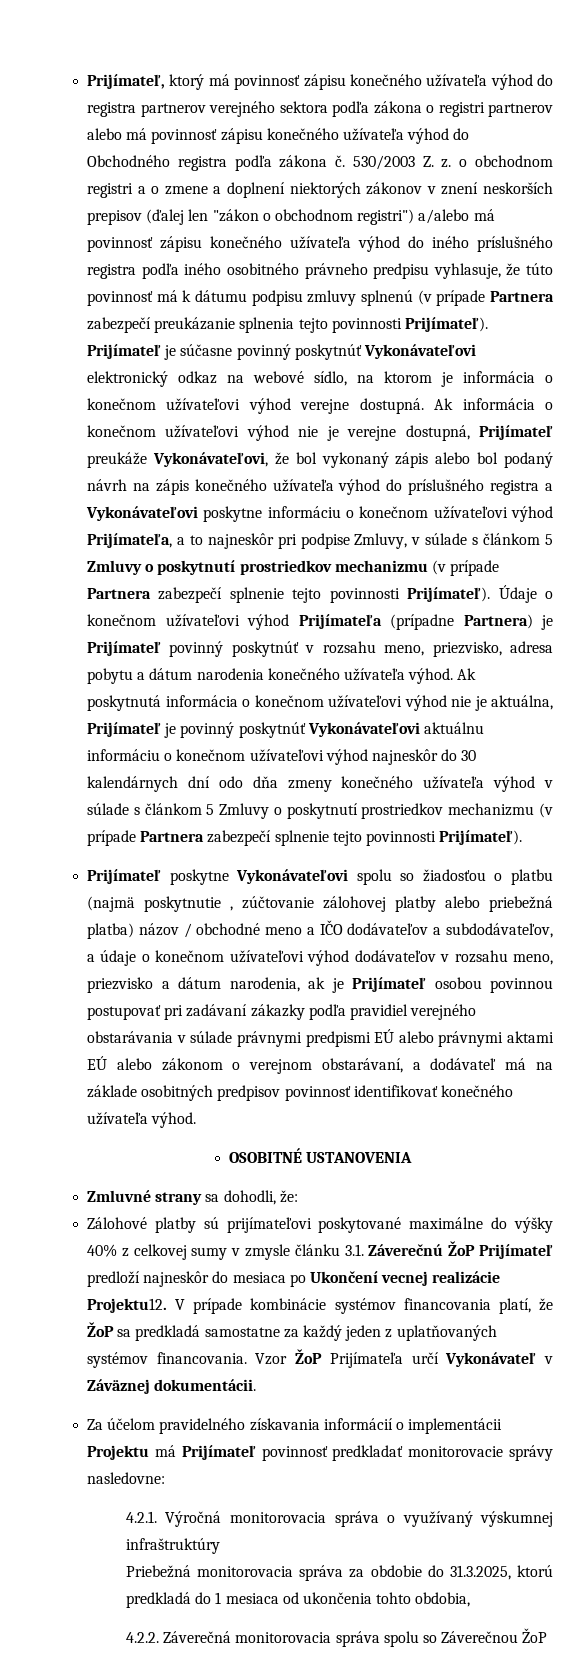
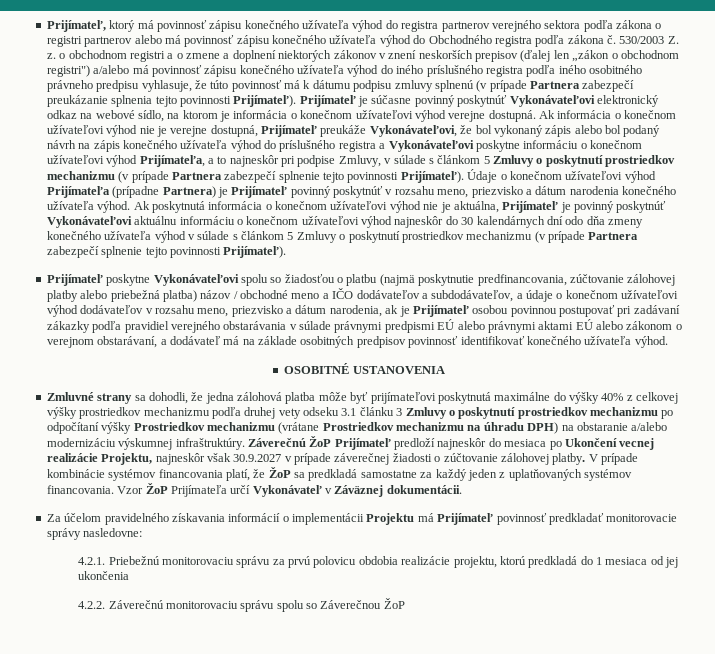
- 530/2003 Z. z. o obchodnom registri a o zmene a doplnení niektorých zákonov v znení neskorších prepisov (ďalej len "zákon o obchodnom registri") a/alebo má povinnosť zápisu konečného užívateľa výhod do iného príslušného registra podľa iného osobitného právneho predpisu vyhlasuje, že túto povinnosť má k dátumu podpisu zmluvy splnenú (v prípade Partnera zabezpečí preukázanie splnenia tejto povinnosti Prijímateľ).
+ 530/2003 Z. z. o obchodnom registri a o zmene a doplnení niektorých zákonov v znení neskorších prepisov (ďalej len „zákon o obchodnom registri") a/alebo má povinnosť zápisu konečného užívateľa výhod do iného príslušného registra podľa iného osobitného právneho predpisu vyhlasuje, že túto povinnosť má k dátumu podpisu zmluvy splnenú (v prípade Partnera zabezpečí preukázanie splnenia tejto povinnosti Prijímateľ).
- Údaje o konečnom užívateľovi výhod Prijímateľa (prípadne Partnera) je Prijímateľ povinný poskytnúť v rozsahu meno, priezvisko, adresa pobytu a dátum narodenia konečného užívateľa výhod.
+ Údaje o konečnom užívateľovi výhod Prijímateľa (prípadne Partnera) je Prijímateľ povinný poskytnúť v rozsahu meno, priezvisko a dátum narodenia konečného užívateľa výhod.
- Prijímateľ poskytne Vykonávateľovi spolu so žiadosťou o platbu (najmä poskytnutie , zúčtovanie zálohovej platby alebo priebežná platba) názov / obchodné meno a IČO dodávateľov a subdodávateľov, a údaje o konečnom užívateľovi výhod dodávateľov v rozsahu meno, priezvisko a dátum narodenia, ak je Prijímateľ osobou povinnou postupovať pri zadávaní zákazky podľa pravidiel verejného obstarávania v súlade právnymi predpismi EÚ alebo právnymi aktami EÚ alebo zákonom o verejnom obstarávaní, a dodávateľ má na základe osobitných predpisov povinnosť identifikovať konečného užívateľa výhod.
+ Prijímateľ poskytne Vykonávateľovi spolu so žiadosťou o platbu (najmä poskytnutie predfinancovania, zúčtovanie zálohovej platby alebo priebežná platba) názov / obchodné meno a IČO dodávateľov a subdodávateľov, a údaje o konečnom užívateľovi výhod dodávateľov v rozsahu meno, priezvisko a dátum narodenia, ak je Prijímateľ osobou povinnou postupovať pri zadávaní zákazky podľa pravidiel verejného obstarávania v súlade právnymi predpismi EÚ alebo právnymi aktami EÚ alebo zákonom o verejnom obstarávaní, a dodávateľ má na základe osobitných predpisov povinnosť identifikovať konečného užívateľa výhod.
- Zmluvné strany sa dohodli, že:
- Zálohové platby sú prijímateľovi poskytované maximálne do výšky 40% z celkovej sumy v zmysle článku 3.1. Záverečnú ŽoP Prijímateľ predloží najneskôr do mesiaca po Ukončení vecnej realizácie Projektu12.
+ Zmluvné strany sa dohodli, že jedna zálohová platba môže byť prijímateľovi poskytnutá maximálne do výšky 40% z celkovej výšky prostriedkov mechanizmu podľa druhej vety odseku 3.1 článku 3 Zmluvy o poskytnutí prostriedkov mechanizmu po odpočítaní výšky Prostriedkov mechanizmu (vrátane Prostriedkov mechanizmu na úhradu DPH) na obstaranie a/alebo modernizáciu výskumnej infraštruktúry. Záverečnú ŽoP Prijímateľ predloží najneskôr do mesiaca po Ukončení vecnej realizácie Projektu, najneskôr však 30.9.2027 v prípade záverečnej žiadosti o zúčtovanie zálohovej platby.
- 4.2.1. Výročná monitorovacia správa o využívaný výskumnej infraštruktúry
- Priebežná monitorovacia správa za obdobie do 31.3.2025, ktorú predkladá do 1 mesiaca od ukončenia tohto obdobia,
+ 4.2.1. Priebežnú monitorovaciu správu za prvú polovicu obdobia realizácie projektu, ktorú predkladá do 1 mesiaca od jej ukončenia
- 4.2.2. Záverečná monitorovacia správa spolu so Záverečnou ŽoP
+ 4.2.2. Záverečnú monitorovaciu správu spolu so Záverečnou ŽoP

